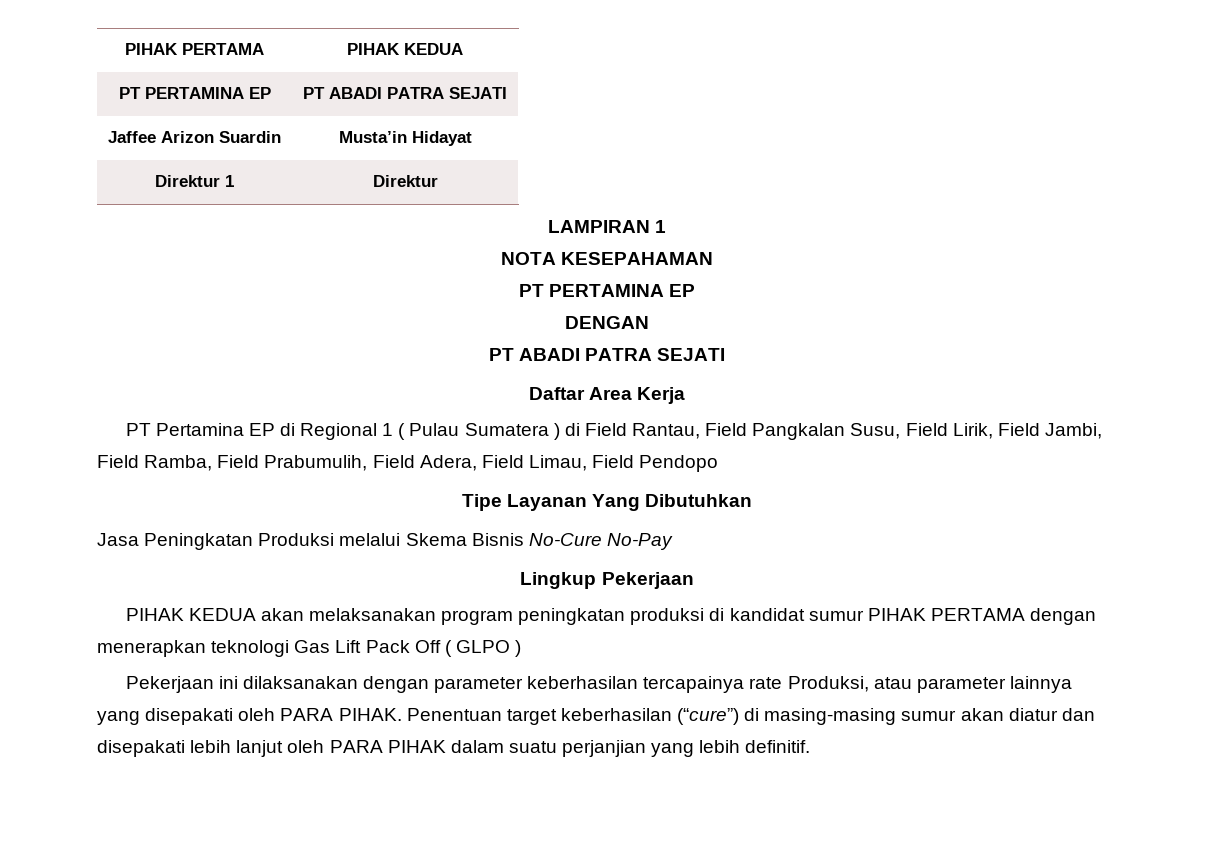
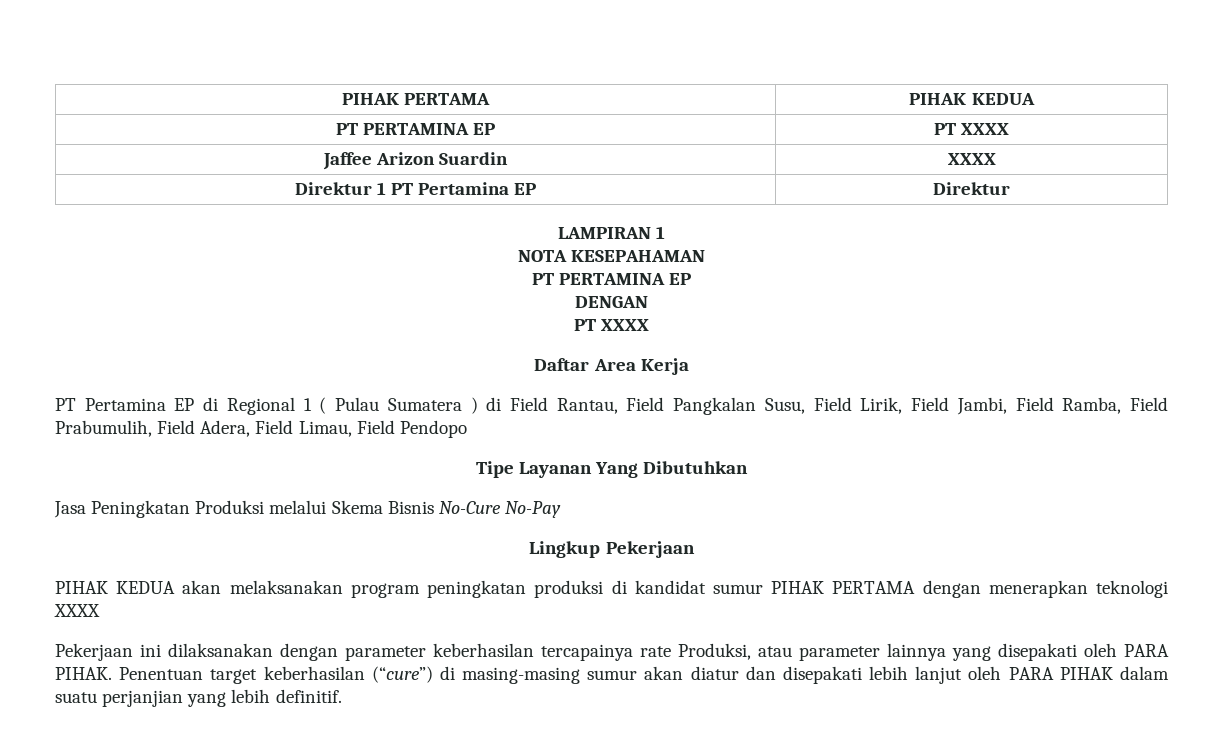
- PT PERTAMINA EP | PT ABADI PATRA SEJATI
+ PT PERTAMINA EP | PT XXXX
- Jaffee Arizon Suardin | Musta’in Hidayat
+ Jaffee Arizon Suardin | XXXX
- Direktur 1 | Direktur
+ Direktur 1 PT Pertamina EP | Direktur
  DENGAN
- PT ABADI PATRA SEJATI
+ PT XXXX
- PIHAK KEDUA akan melaksanakan program peningkatan produksi di kandidat sumur PIHAK PERTAMA dengan menerapkan teknologi Gas Lift Pack Off ( GLPO )
+ PIHAK KEDUA akan melaksanakan program peningkatan produksi di kandidat sumur PIHAK PERTAMA dengan menerapkan teknologi XXXX

